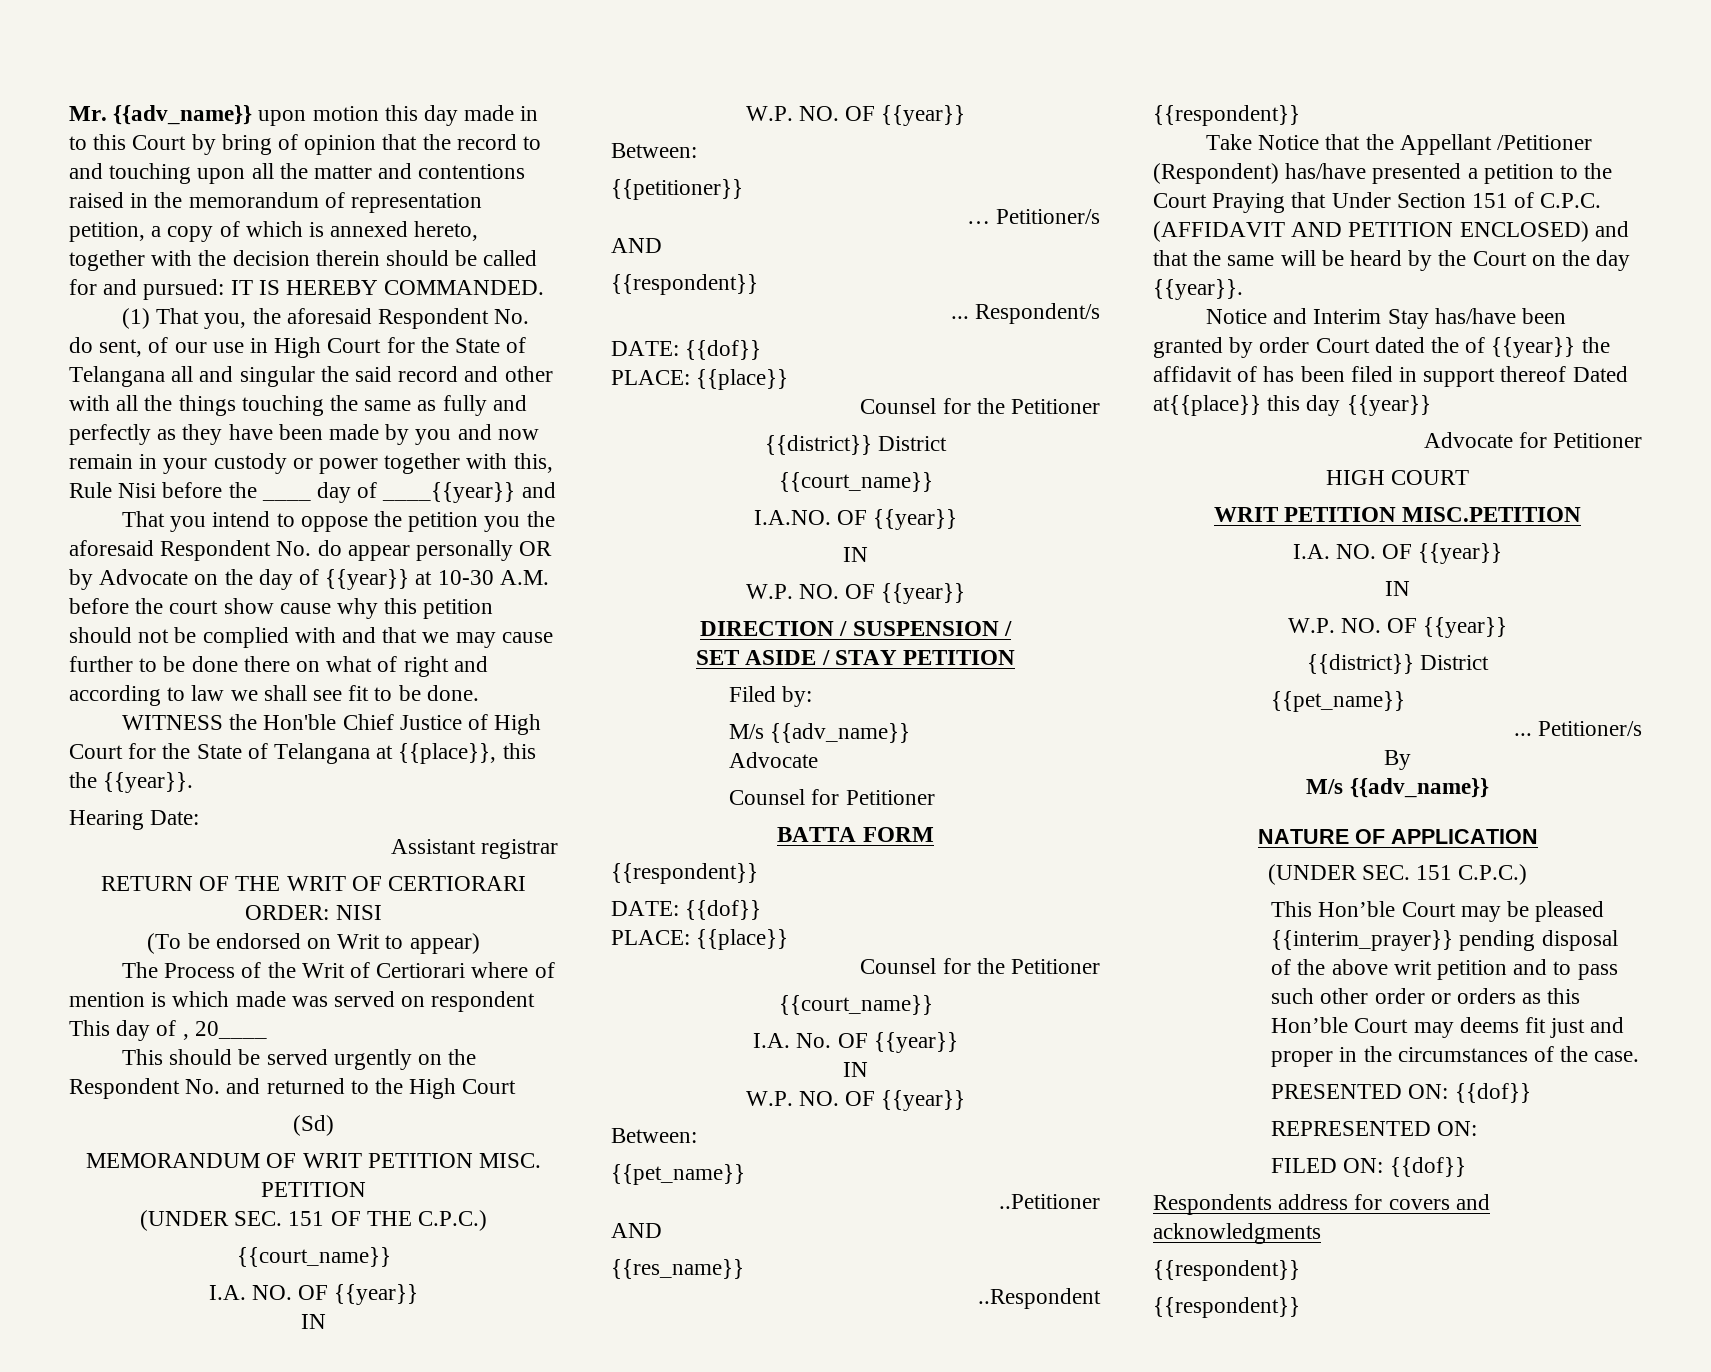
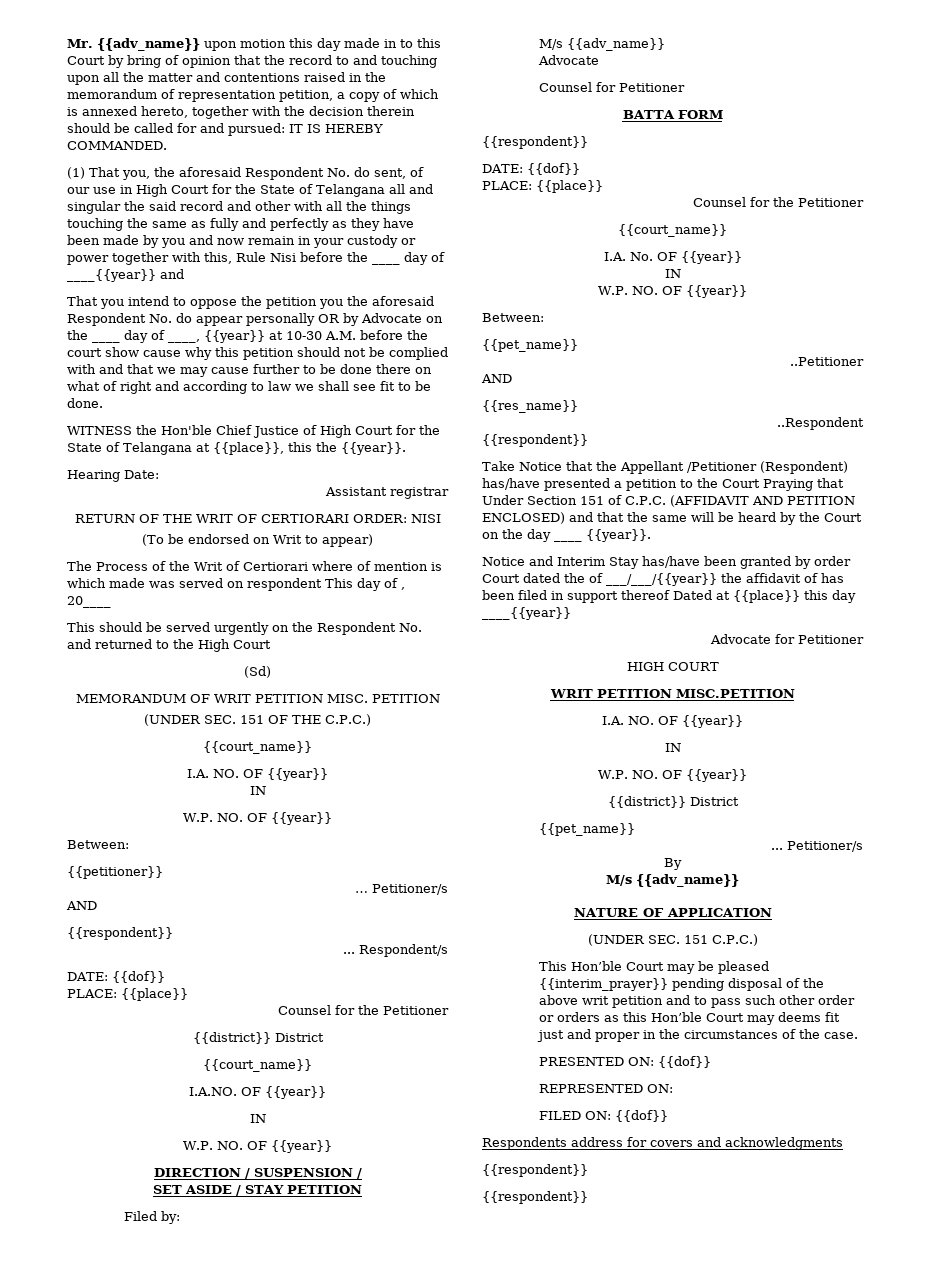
- That you intend to oppose the petition you the aforesaid Respondent No. do appear personally OR by Advocate on the day of {{year}} at 10-30 A.M. before the court show cause why this petition should not be complied with and that we may cause further to be done there on what of right and according to law we shall see fit to be done.
+ That you intend to oppose the petition you the aforesaid Respondent No. do appear personally OR by Advocate on the ____ day of ____, {{year}} at 10-30 A.M. before the court show cause why this petition should not be complied with and that we may cause further to be done there on what of right and according to law we shall see fit to be done.
- Take Notice that the Appellant /Petitioner (Respondent) has/have presented a petition to the Court Praying that Under Section 151 of C.P.C. (AFFIDAVIT AND PETITION ENCLOSED) and that the same will be heard by the Court on the day {{year}}.
+ Take Notice that the Appellant /Petitioner (Respondent) has/have presented a petition to the Court Praying that Under Section 151 of C.P.C. (AFFIDAVIT AND PETITION ENCLOSED) and that the same will be heard by the Court on the day ____ {{year}}.
- Notice and Interim Stay has/have been granted by order Court dated the of {{year}} the affidavit of has been filed in support thereof Dated at{{place}} this day {{year}}
+ Notice and Interim Stay has/have been granted by order Court dated the of ___/___/{{year}} the affidavit of has been filed in support thereof Dated at {{place}} this day ____{{year}}

